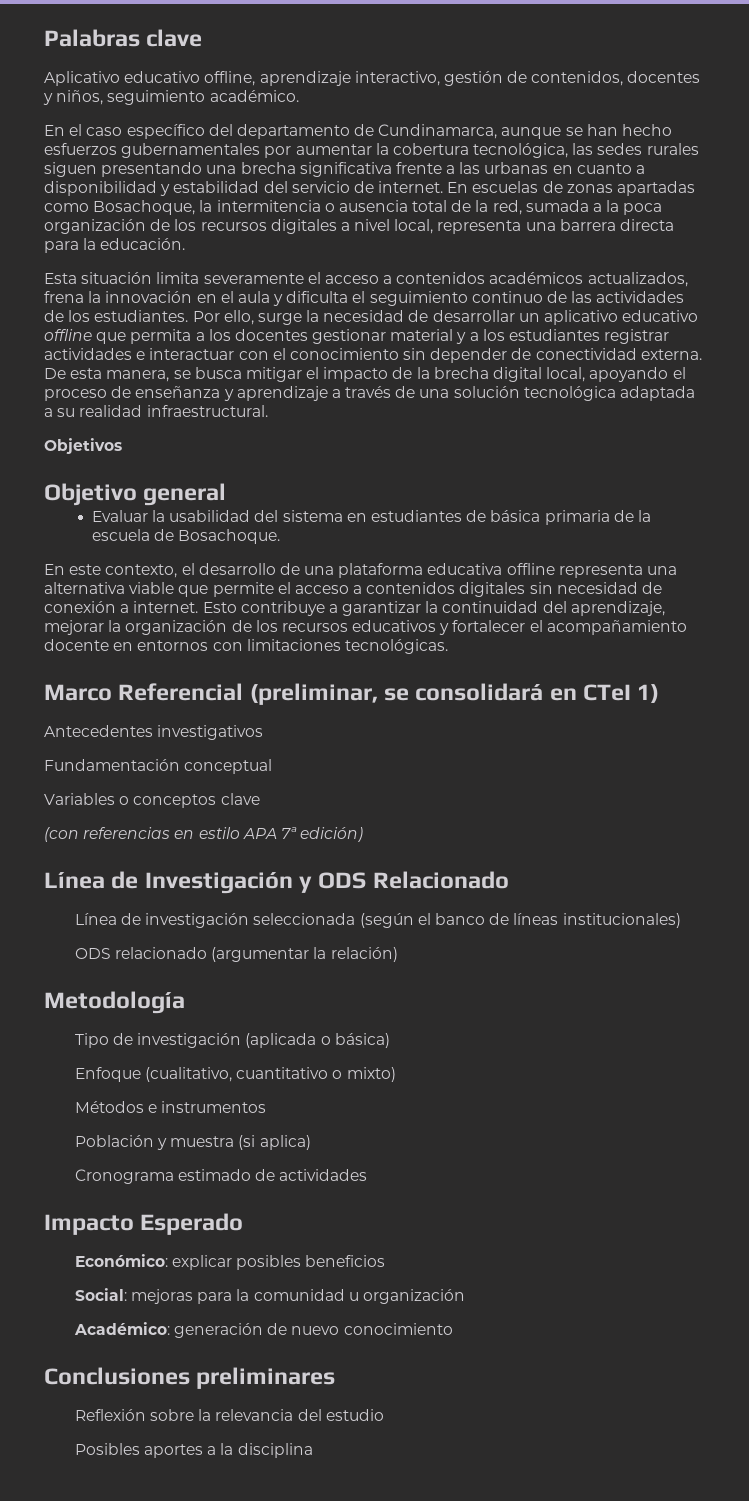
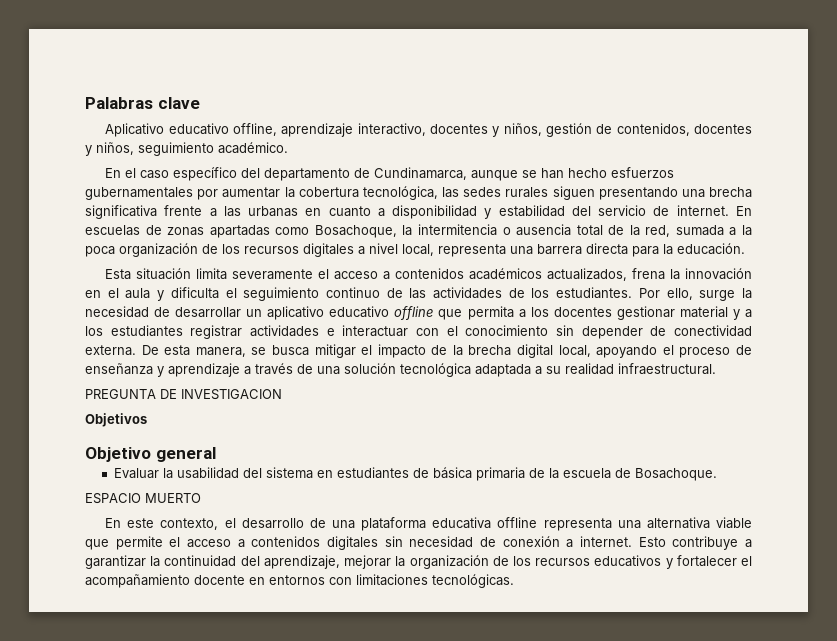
- Aplicativo educativo offline, aprendizaje interactivo, gestión de contenidos, docentes y niños, seguimiento académico.
+ Aplicativo educativo offline, aprendizaje interactivo, docentes y niños, gestión de contenidos, docentes y niños, seguimiento académico.
+ PREGUNTA DE INVESTIGACION
+ ESPACIO MUERTO
- Marco Referencial (preliminar, se consolidará en CTeI 1)
- Antecedentes investigativos
- Fundamentación conceptual
- Variables o conceptos clave
- (con referencias en estilo APA 7ª edición)
- Línea de Investigación y ODS Relacionado
- Línea de investigación seleccionada (según el banco de líneas institucionales)
- ODS relacionado (argumentar la relación)
- Metodología
- Tipo de investigación (aplicada o básica)
- Enfoque (cualitativo, cuantitativo o mixto)
- Métodos e instrumentos
- Población y muestra (si aplica)
- Cronograma estimado de actividades
- Impacto Esperado
- Económico: explicar posibles beneficios
- Social: mejoras para la comunidad u organización
- Académico: generación de nuevo conocimiento
- Conclusiones preliminares
- Reflexión sobre la relevancia del estudio
- Posibles aportes a la disciplina

